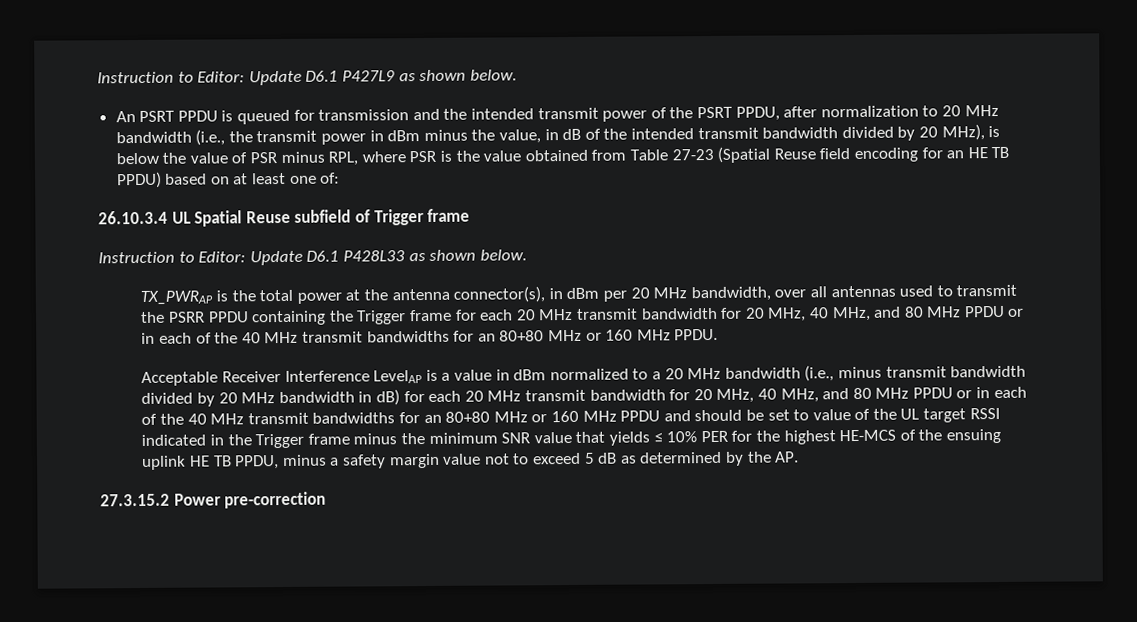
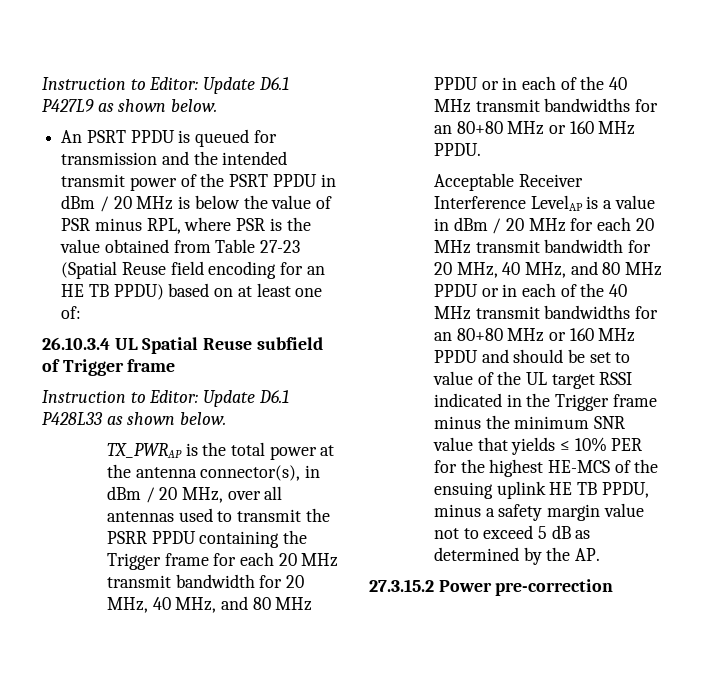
- An PSRT PPDU is queued for transmission and the intended transmit power of the PSRT PPDU, after normalization to 20 MHz bandwidth (i.e., the transmit power in dBm minus the value, in dB of the intended transmit bandwidth divided by 20 MHz), is below the value of PSR minus RPL, where PSR is the value obtained from Table 27-23 (Spatial Reuse field encoding for an HE TB PPDU) based on at least one of:
+ An PSRT PPDU is queued for transmission and the intended transmit power of the PSRT PPDU in dBm / 20 MHz is below the value of PSR minus RPL, where PSR is the value obtained from Table 27-23 (Spatial Reuse field encoding for an HE TB PPDU) based on at least one of:
- TX_PWRAP is the total power at the antenna connector(s), in dBm per 20 MHz bandwidth, over all antennas used to transmit the PSRR PPDU containing the Trigger frame for each 20 MHz transmit bandwidth for 20 MHz, 40 MHz, and 80 MHz PPDU or in each of the 40 MHz transmit bandwidths for an 80+80 MHz or 160 MHz PPDU.
+ TX_PWRAP is the total power at the antenna connector(s), in dBm / 20 MHz, over all antennas used to transmit the PSRR PPDU containing the Trigger frame for each 20 MHz transmit bandwidth for 20 MHz, 40 MHz, and 80 MHz PPDU or in each of the 40 MHz transmit bandwidths for an 80+80 MHz or 160 MHz PPDU.
- Acceptable Receiver Interference LevelAP is a value in dBm normalized to a 20 MHz bandwidth (i.e., minus transmit bandwidth divided by 20 MHz bandwidth in dB) for each 20 MHz transmit bandwidth for 20 MHz, 40 MHz, and 80 MHz PPDU or in each of the 40 MHz transmit bandwidths for an 80+80 MHz or 160 MHz PPDU and should be set to value of the UL target RSSI indicated in the Trigger frame minus the minimum SNR value that yields ≤ 10% PER for the highest HE-MCS of the ensuing uplink HE TB PPDU, minus a safety margin value not to exceed 5 dB as determined by the AP.
+ Acceptable Receiver Interference LevelAP is a value in dBm / 20 MHz for each 20 MHz transmit bandwidth for 20 MHz, 40 MHz, and 80 MHz PPDU or in each of the 40 MHz transmit bandwidths for an 80+80 MHz or 160 MHz PPDU and should be set to value of the UL target RSSI indicated in the Trigger frame minus the minimum SNR value that yields ≤ 10% PER for the highest HE-MCS of the ensuing uplink HE TB PPDU, minus a safety margin value not to exceed 5 dB as determined by the AP.

